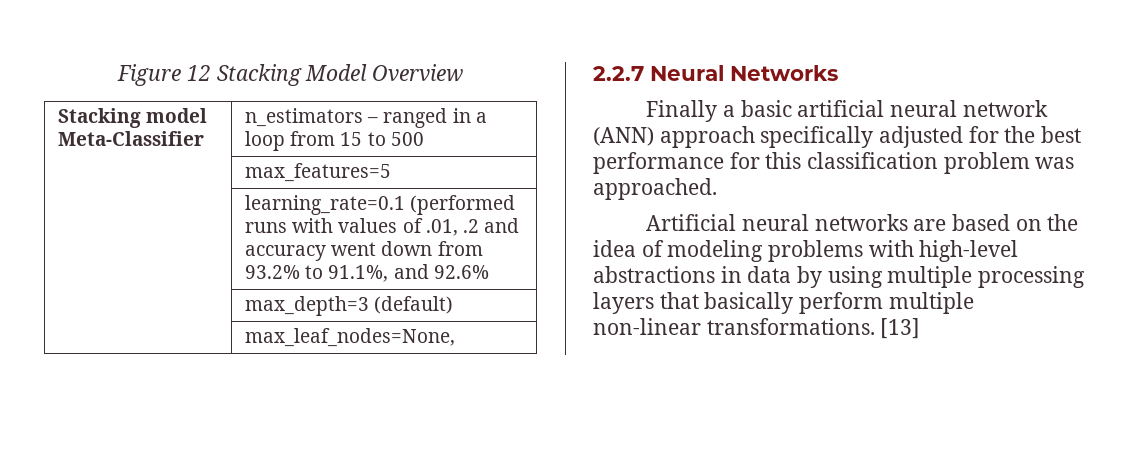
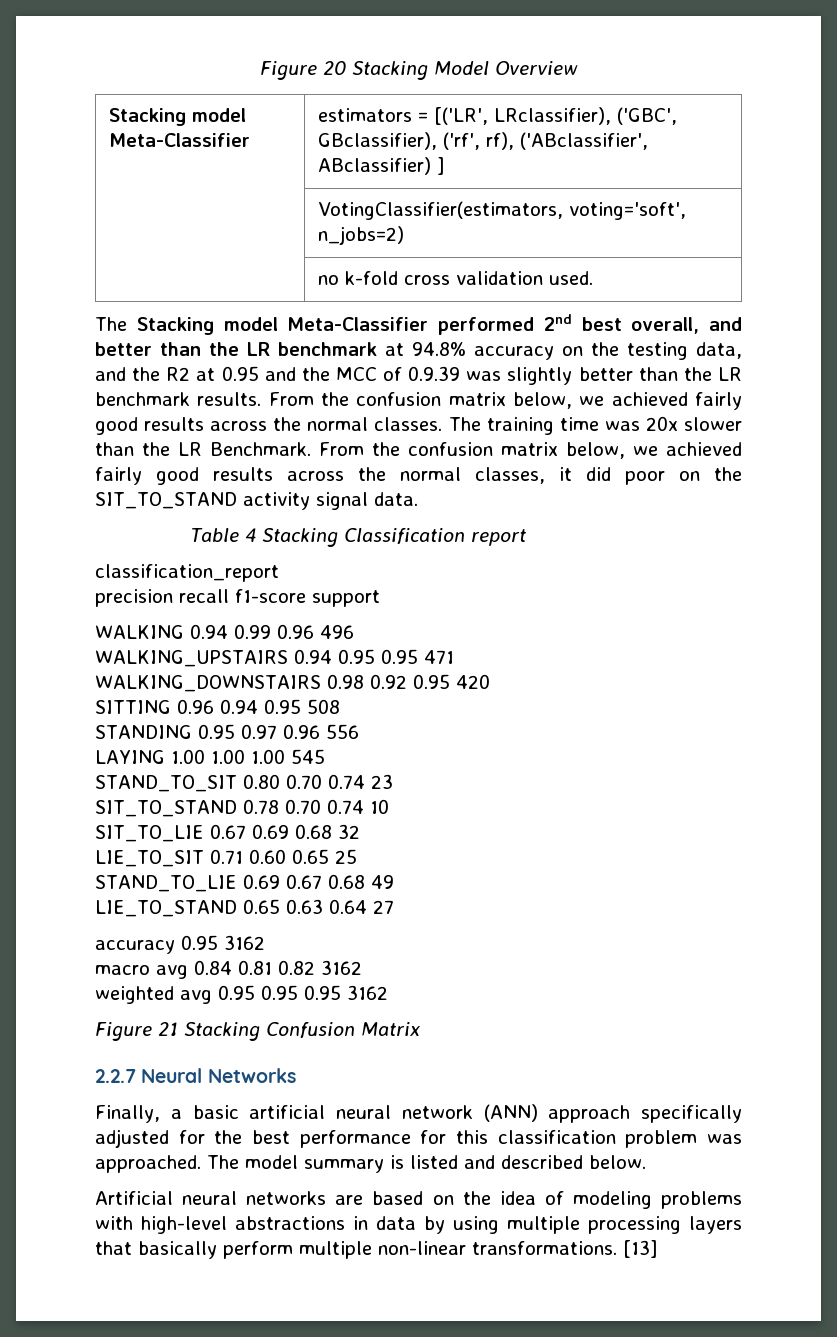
- Figure 12 Stacking Model Overview
+ Figure 20 Stacking Model Overview
- Stacking model Meta-Classifier | n_estimators – ranged in a loop from 15 to 500
- | max_features=5
- | learning_rate=0.1 (performed runs with values of .01, .2 and accuracy went down from 93.2% to 91.1%, and 92.6%
- | max_depth=3 (default)
- | max_leaf_nodes=None,
+ Stacking model Meta-Classifier | estimators = [('LR', LRclassifier), ('GBC', GBclassifier), ('rf', rf), ('ABclassifier', ABclassifier) ]
+ | VotingClassifier(estimators, voting='soft', n_jobs=2)
+ | no k-fold cross validation used.
+ The Stacking model Meta-Classifier performed 2nd best overall, and better than the LR benchmark at 94.8% accuracy on the testing data, and the R2 at 0.95 and the MCC of 0.9.39 was slightly better than the LR benchmark results. From the confusion matrix below, we achieved fairly good results across the normal classes. The training time was 20x slower than the LR Benchmark. From the confusion matrix below, we achieved fairly good results across the normal classes, it did poor on the SIT_TO_STAND activity signal data.
+ Table 4 Stacking Classification report
+ classification_report
+ precision recall f1-score support
+ WALKING 0.94 0.99 0.96 496
+ WALKING_UPSTAIRS 0.94 0.95 0.95 471
+ WALKING_DOWNSTAIRS 0.98 0.92 0.95 420
+ SITTING 0.96 0.94 0.95 508
+ STANDING 0.95 0.97 0.96 556
+ LAYING 1.00 1.00 1.00 545
+ STAND_TO_SIT 0.80 0.70 0.74 23
+ SIT_TO_STAND 0.78 0.70 0.74 10
+ SIT_TO_LIE 0.67 0.69 0.68 32
+ LIE_TO_SIT 0.71 0.60 0.65 25
+ STAND_TO_LIE 0.69 0.67 0.68 49
+ LIE_TO_STAND 0.65 0.63 0.64 27
+ accuracy 0.95 3162
+ macro avg 0.84 0.81 0.82 3162
+ weighted avg 0.95 0.95 0.95 3162
+ Figure 21 Stacking Confusion Matrix
- Finally a basic artificial neural network (ANN) approach specifically adjusted for the best performance for this classification problem was approached.
+ Finally, a basic artificial neural network (ANN) approach specifically adjusted for the best performance for this classification problem was approached. The model summary is listed and described below.

